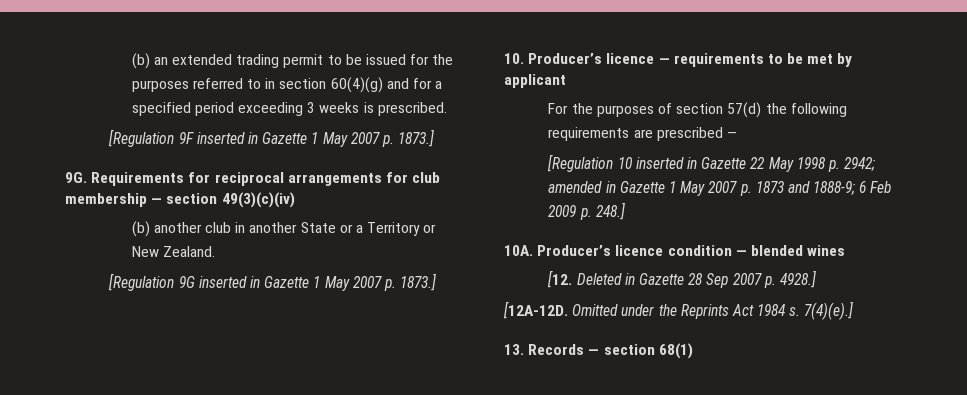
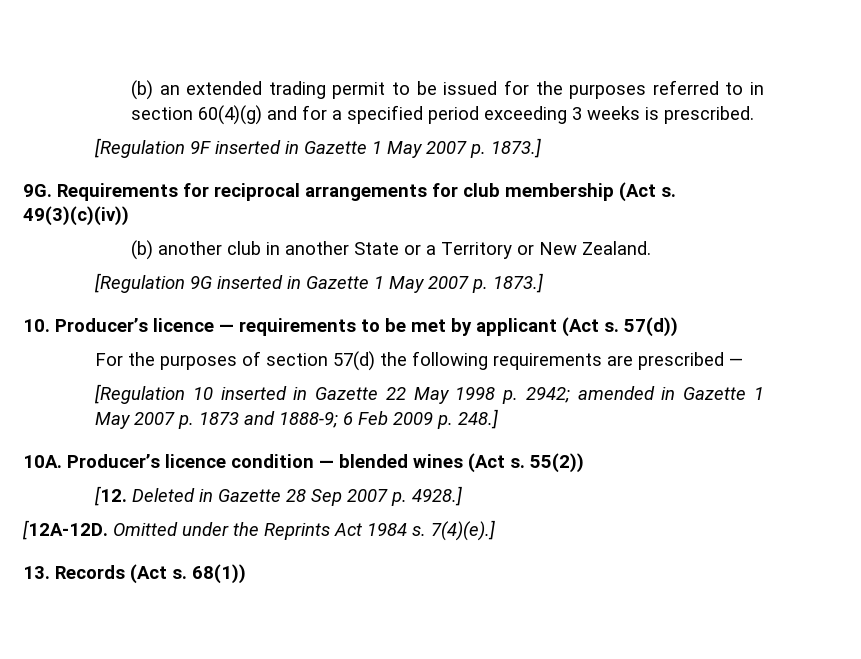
- Requirements for reciprocal arrangements for club membership — section 49(3)(c)(iv)
+ Requirements for reciprocal arrangements for club membership (Act s. 49(3)(c)(iv))
- 10. Producer’s licence — requirements to be met by applicant
+ 10. Producer’s licence — requirements to be met by applicant (Act s. 57(d))
- Producer’s licence condition — blended wines
+ Producer’s licence condition — blended wines (Act s. 55(2))
- 13. Records — section 68(1)
+ 13. Records (Act s. 68(1))

